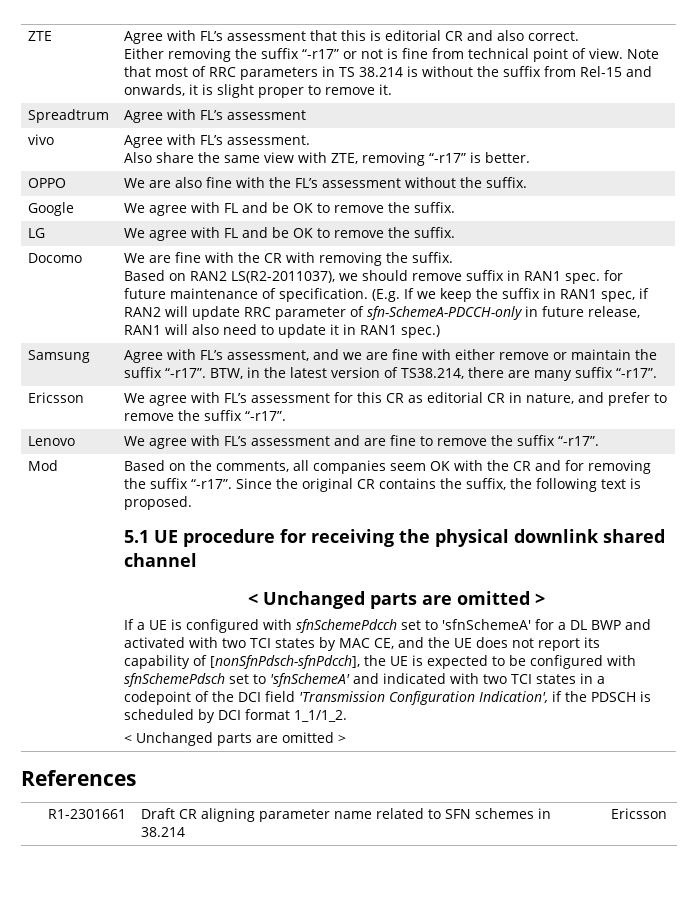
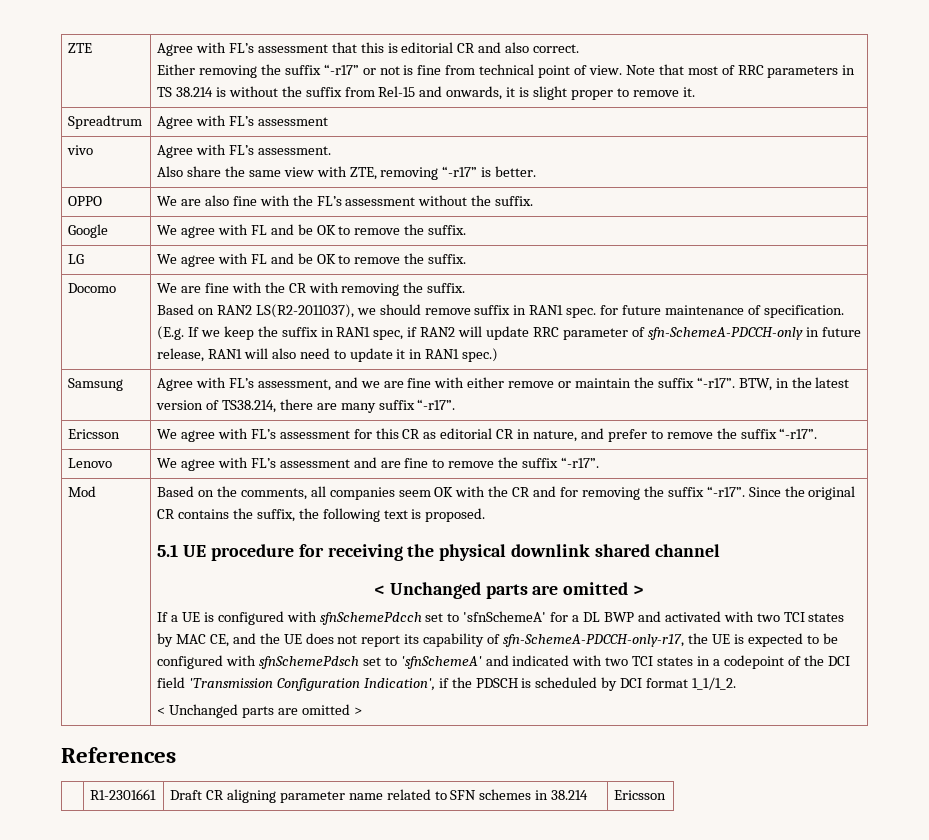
- If a UE is configured with sfnSchemePdcch set to 'sfnSchemeA' for a DL BWP and activated with two TCI states by MAC CE, and the UE does not report its capability of [nonSfnPdsch-sfnPdcch], the UE is expected to be configured with sfnSchemePdsch set to 'sfnSchemeA' and indicated with two TCI states in a codepoint of the DCI field 'Transmission Configuration Indication', if the PDSCH is scheduled by DCI format 1_1/1_2.
+ If a UE is configured with sfnSchemePdcch set to 'sfnSchemeA' for a DL BWP and activated with two TCI states by MAC CE, and the UE does not report its capability of sfn-SchemeA-PDCCH-only-r17, the UE is expected to be configured with sfnSchemePdsch set to 'sfnSchemeA' and indicated with two TCI states in a codepoint of the DCI field 'Transmission Configuration Indication', if the PDSCH is scheduled by DCI format 1_1/1_2.

